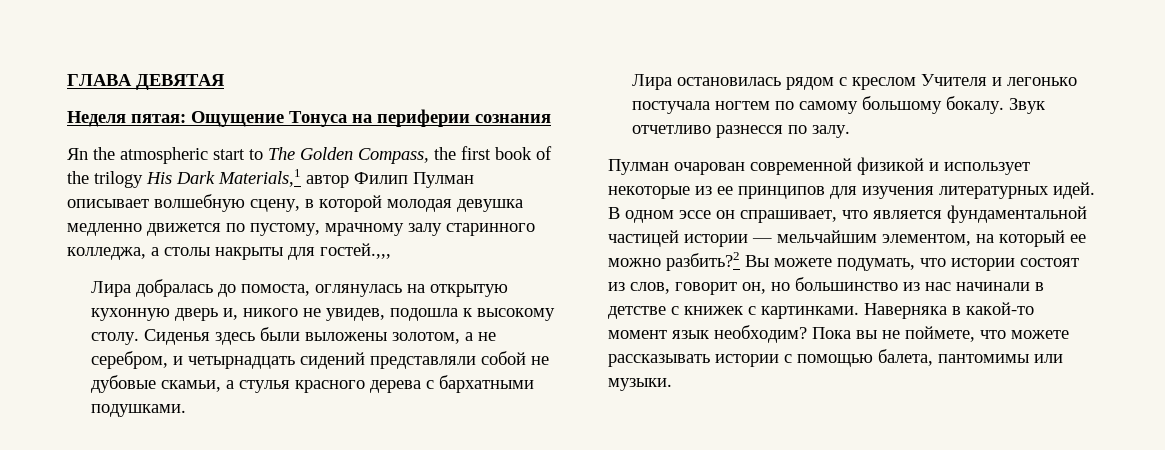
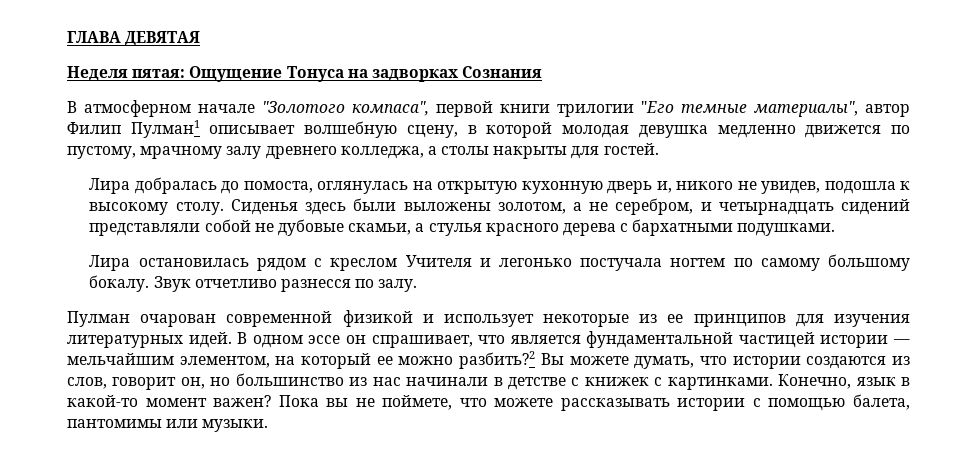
- Неделя пятая: Ощущение Тонуса на периферии сознания
- Яn the atmospheric start to The Golden Compass, the first book of the trilogy His Dark Materials,1 автор Филип Пулман описывает волшебную сцену, в которой молодая девушка медленно движется по пустому, мрачному залу старинного колледжа, а столы накрыты для гостей.,,,
+ Неделя пятая: Ощущение Тонуса на задворках Сознания
+ В атмосферном начале "Золотого компаса", первой книги трилогии "Его темные материалы", автор Филип Пулман1 описывает волшебную сцену, в которой молодая девушка медленно движется по пустому, мрачному залу древнего колледжа, а столы накрыты для гостей.
- В одном эссе он спрашивает, что является фундаментальной частицей истории — мельчайшим элементом, на который ее можно разбить?2 Вы можете подумать, что истории состоят из слов, говорит он, но большинство из нас начинали в детстве с книжек с картинками.
+ В одном эссе он спрашивает, что является фундаментальной частицей истории — мельчайшим элементом, на который ее можно разбить?2 Вы можете думать, что истории создаются из слов, говорит он, но большинство из нас начинали в детстве с книжек с картинками.
- Наверняка в какой-то момент язык необходим?
+ Конечно, язык в какой-то момент важен?

